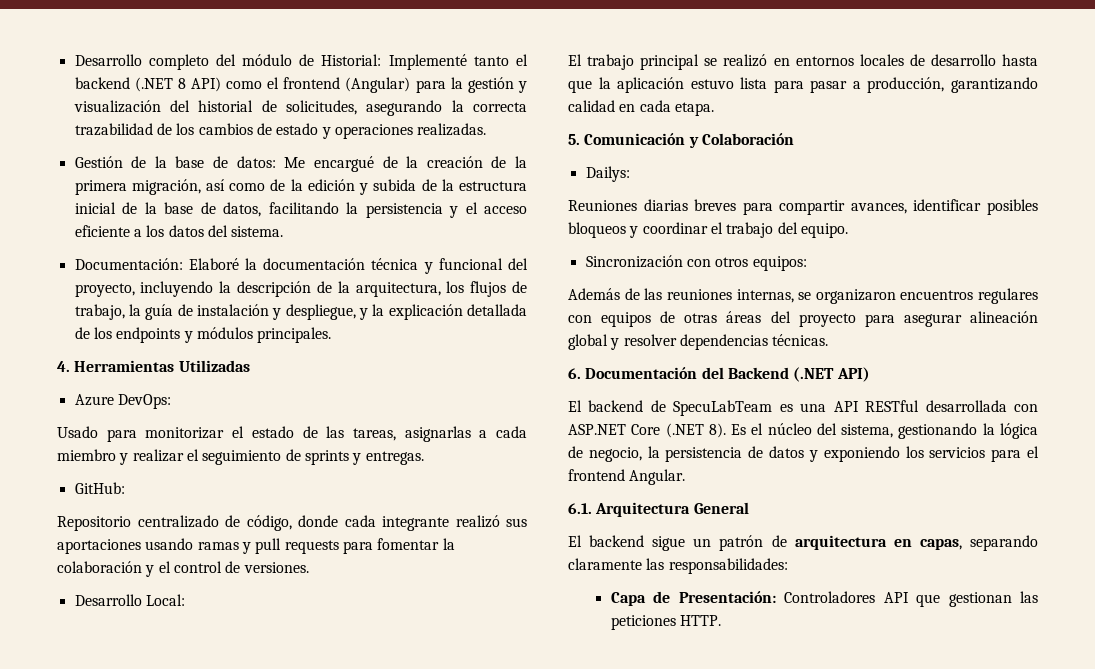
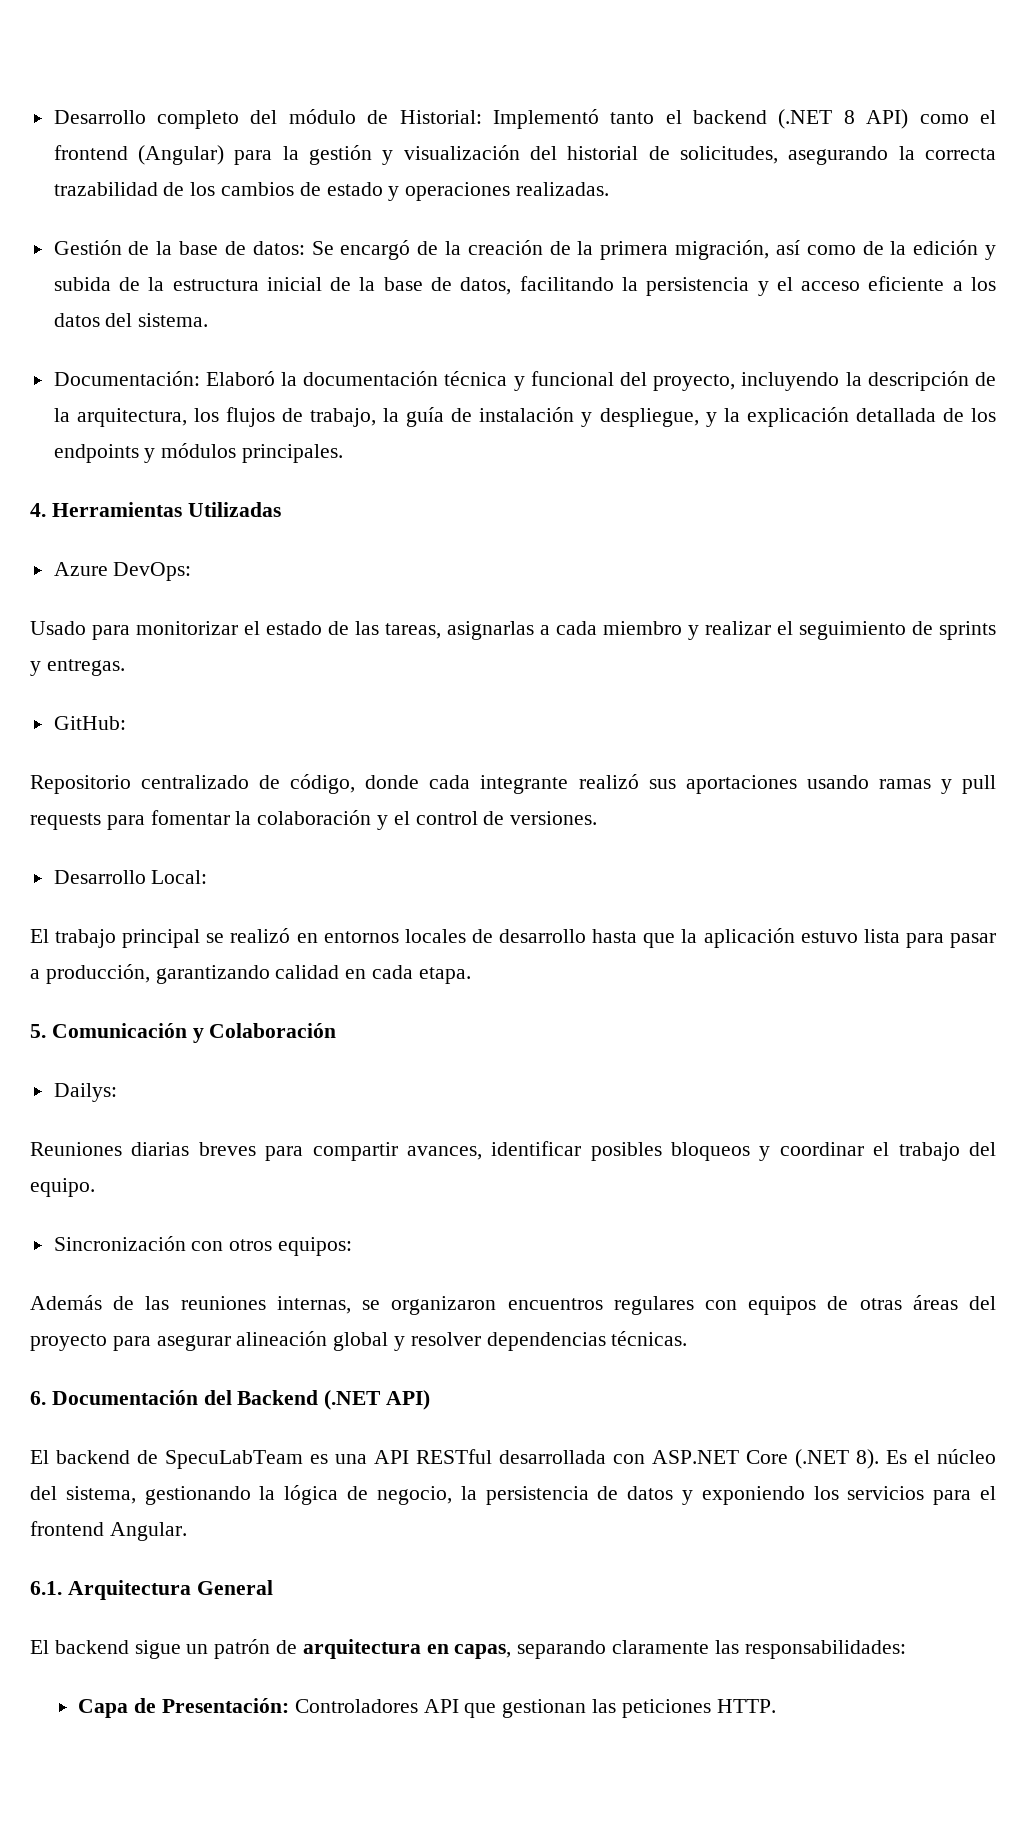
- Desarrollo completo del módulo de Historial: Implementé tanto el backend (.NET 8 API) como el frontend (Angular) para la gestión y visualización del historial de solicitudes, asegurando la correcta trazabilidad de los cambios de estado y operaciones realizadas.
+ Desarrollo completo del módulo de Historial: Implementó tanto el backend (.NET 8 API) como el frontend (Angular) para la gestión y visualización del historial de solicitudes, asegurando la correcta trazabilidad de los cambios de estado y operaciones realizadas.
- Gestión de la base de datos: Me encargué de la creación de la primera migración, así como de la edición y subida de la estructura inicial de la base de datos, facilitando la persistencia y el acceso eficiente a los datos del sistema.
+ Gestión de la base de datos: Se encargó de la creación de la primera migración, así como de la edición y subida de la estructura inicial de la base de datos, facilitando la persistencia y el acceso eficiente a los datos del sistema.
- Documentación: Elaboré la documentación técnica y funcional del proyecto, incluyendo la descripción de la arquitectura, los flujos de trabajo, la guía de instalación y despliegue, y la explicación detallada de los endpoints y módulos principales.
+ Documentación: Elaboró la documentación técnica y funcional del proyecto, incluyendo la descripción de la arquitectura, los flujos de trabajo, la guía de instalación y despliegue, y la explicación detallada de los endpoints y módulos principales.

